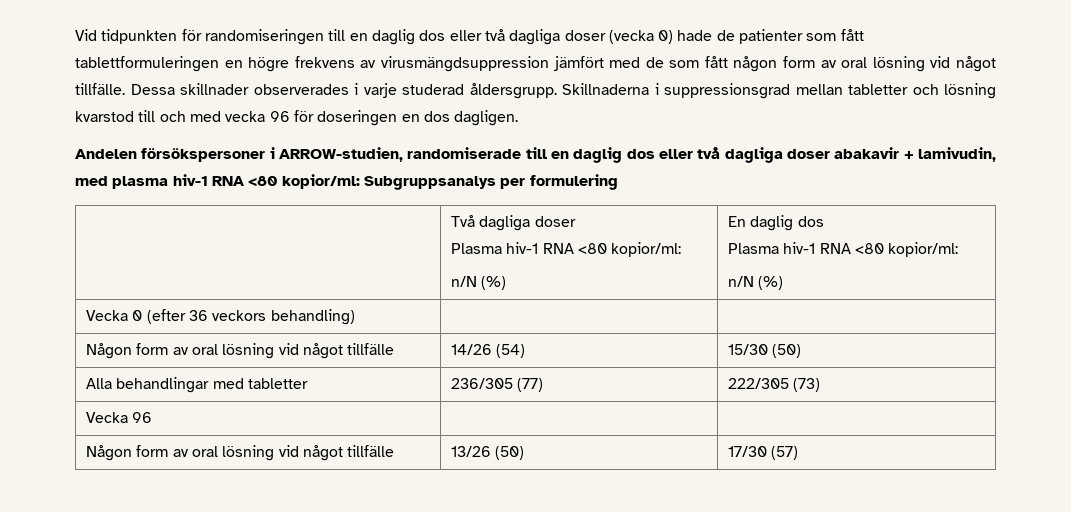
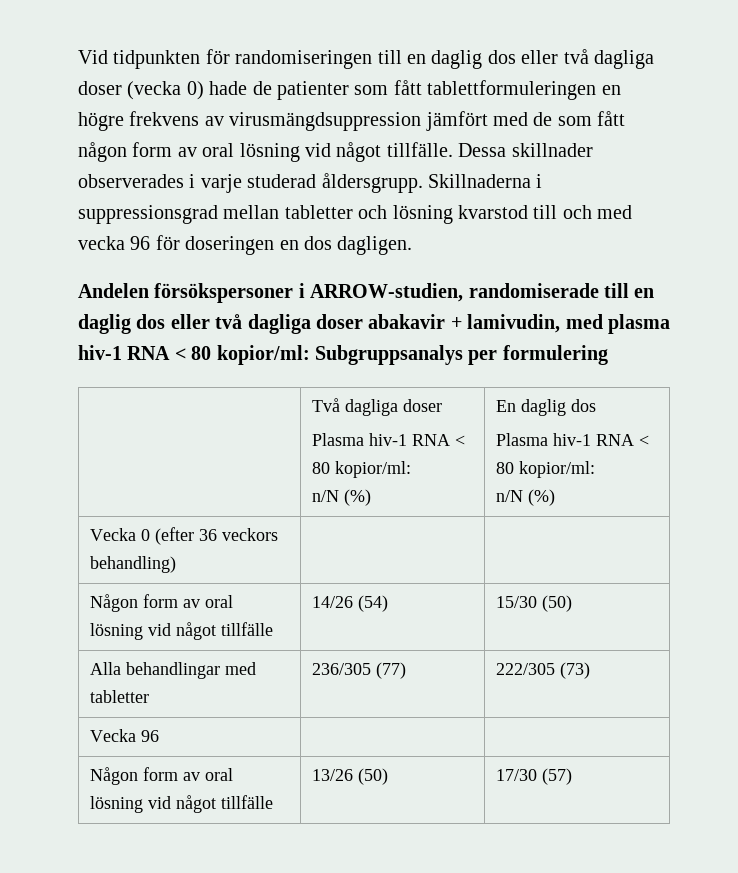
- Andelen försökspersoner i ARROW-studien, randomiserade till en daglig dos eller två dagliga doser abakavir + lamivudin, med plasma hiv-1 RNA <80 kopior/ml: Subgruppsanalys per formulering
+ Andelen försökspersoner i ARROW-studien, randomiserade till en daglig dos eller två dagliga doser abakavir + lamivudin, med plasma hiv-1 RNA < 80 kopior/ml: Subgruppsanalys per formulering
  | Två dagliga doser
- Plasma hiv-1 RNA <80 kopior/ml:
+ Plasma hiv-1 RNA < 80 kopior/ml:
  n/N (%) | En daglig dos
- Plasma hiv-1 RNA <80 kopior/ml:
+ Plasma hiv-1 RNA < 80 kopior/ml:

